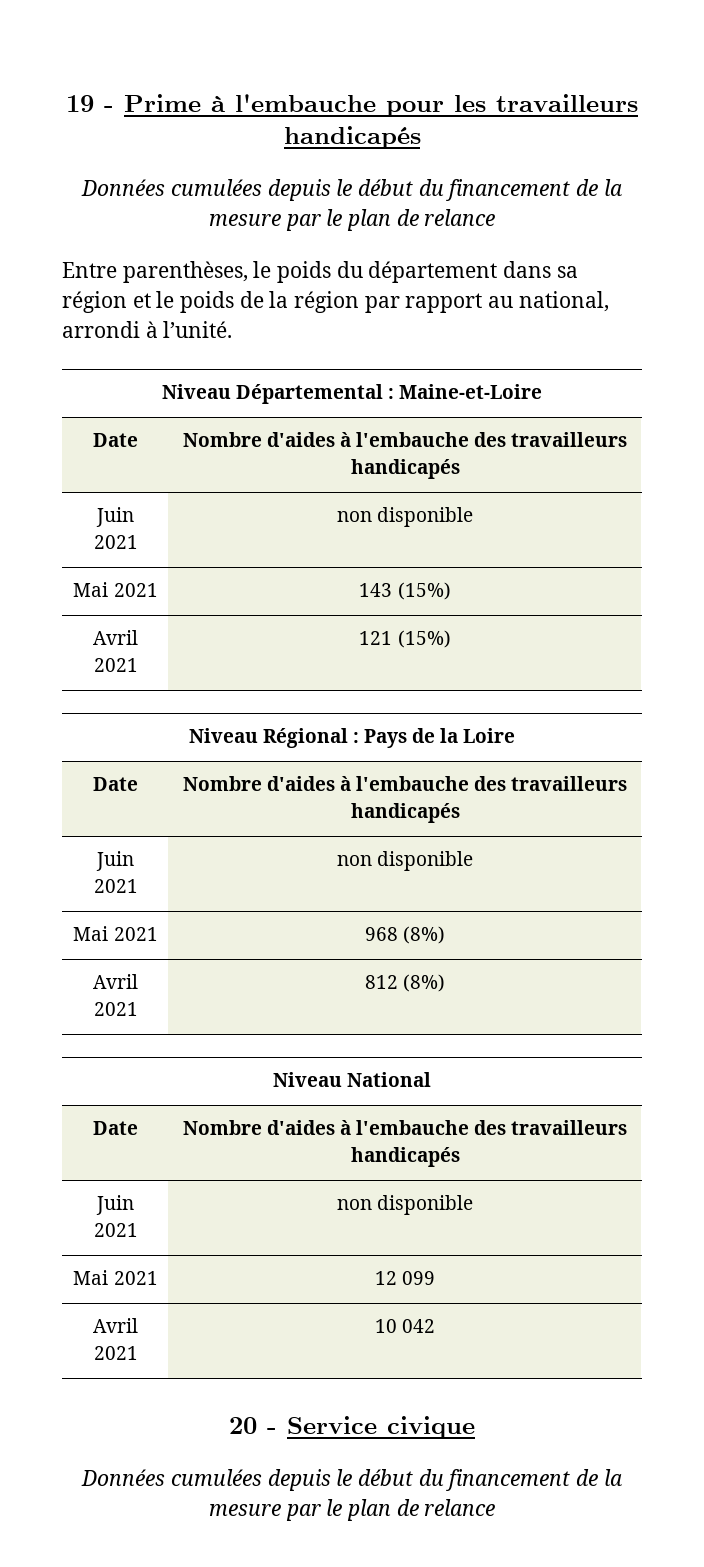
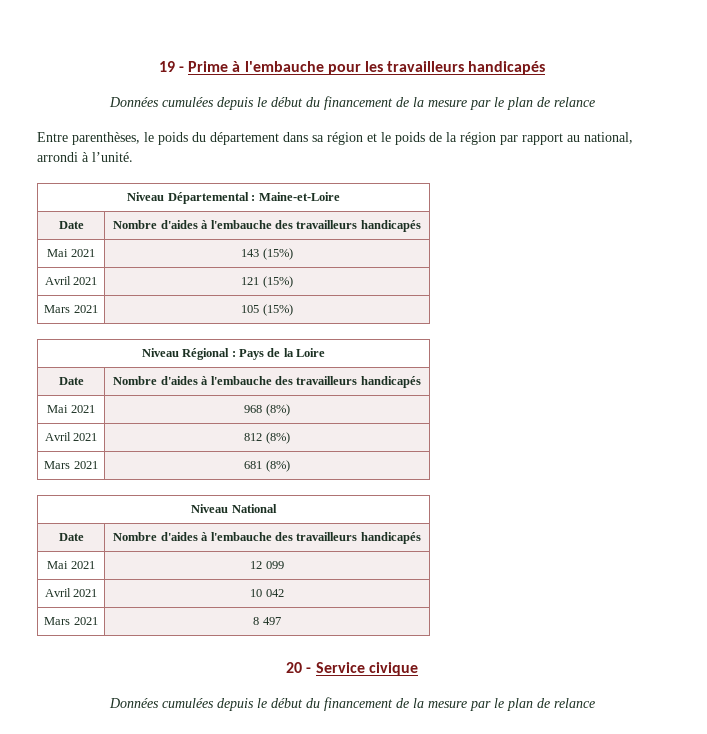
  Niveau Départemental : Maine-et-Loire
  Date | Nombre d'aides à l'embauche des travailleurs handicapés
- Juin 2021 | non disponible
+ Mars 2021 | 105 (15%)
  Niveau Régional : Pays de la Loire
  Date | Nombre d'aides à l'embauche des travailleurs handicapés
- Juin 2021 | non disponible
+ Mars 2021 | 681 (8%)
  Niveau National
  Date | Nombre d'aides à l'embauche des travailleurs handicapés
- Juin 2021 | non disponible
+ Mars 2021 | 8 497

